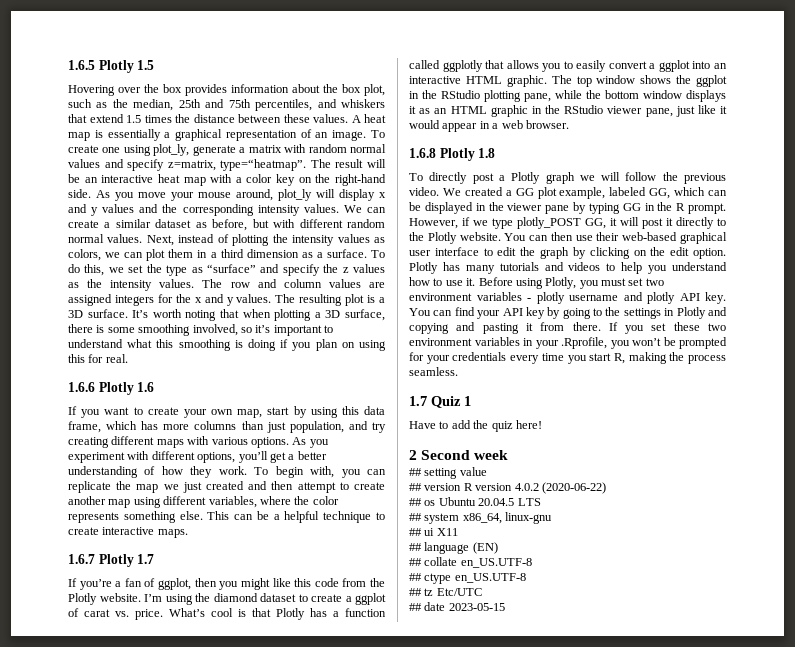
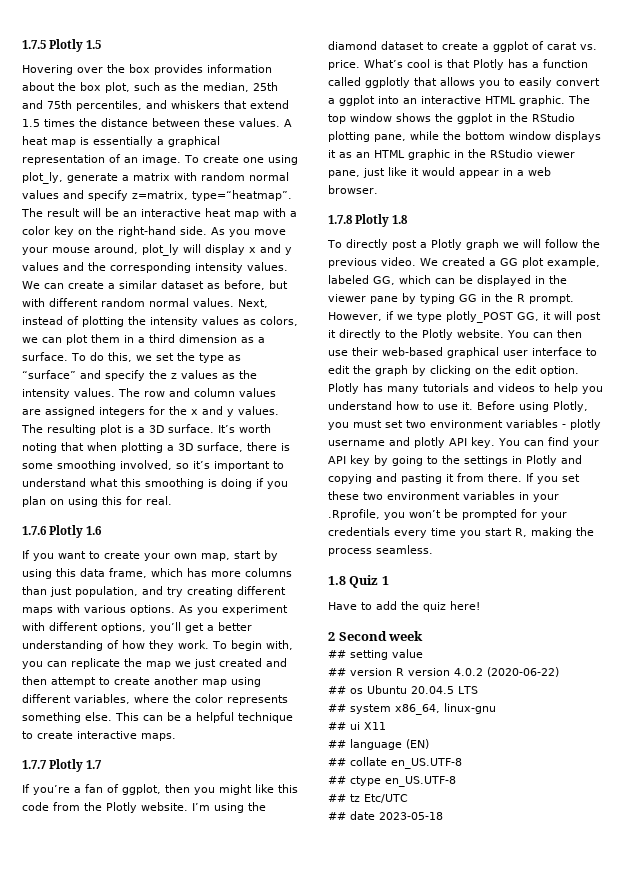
- 1.6.5 Plotly 1.5
+ 1.7.5 Plotly 1.5
- 1.6.6 Plotly 1.6
+ 1.7.6 Plotly 1.6
- 1.6.7 Plotly 1.7
+ 1.7.7 Plotly 1.7
- 1.6.8 Plotly 1.8
+ 1.7.8 Plotly 1.8
- 1.7 Quiz 1
+ 1.8 Quiz 1
- ## date 2023-05-15
+ ## date 2023-05-18

